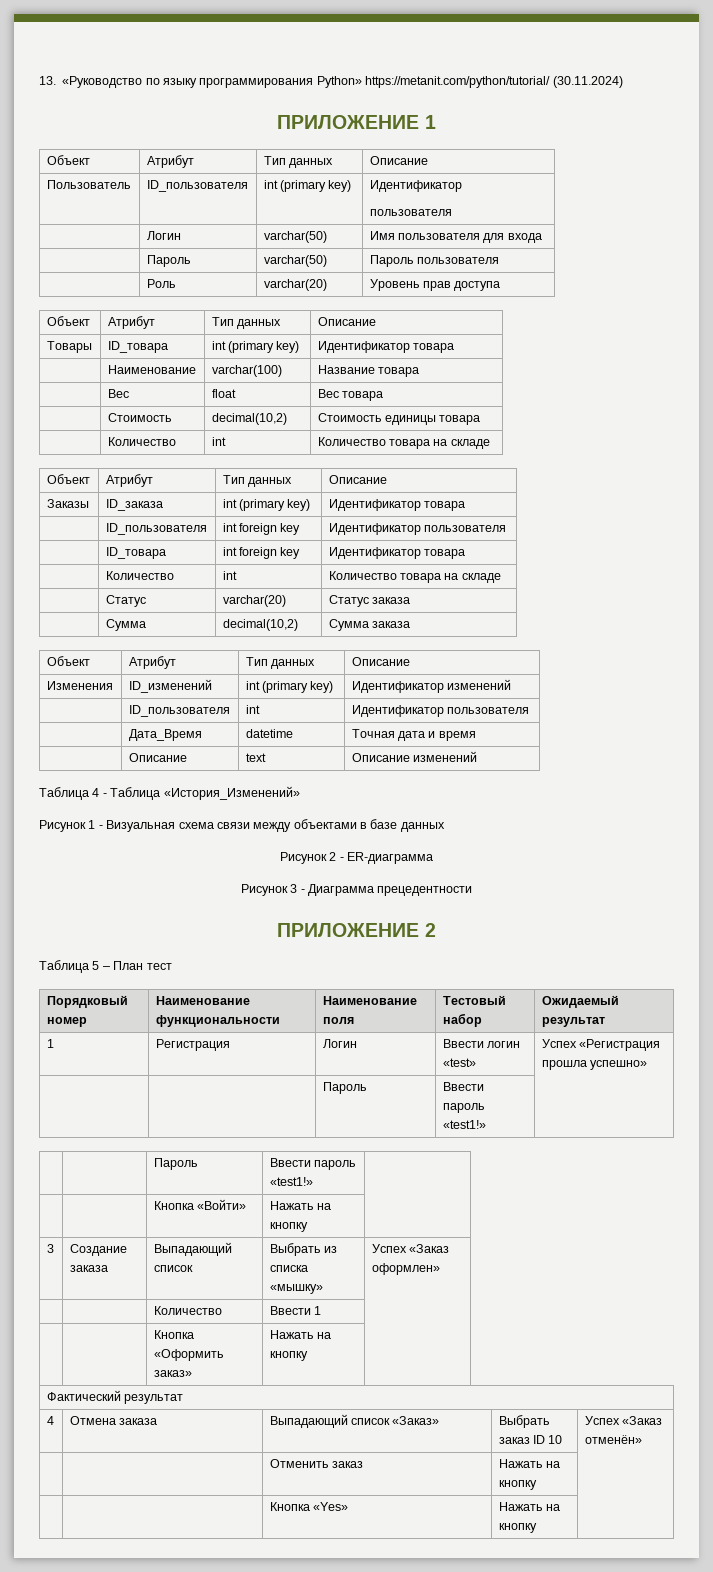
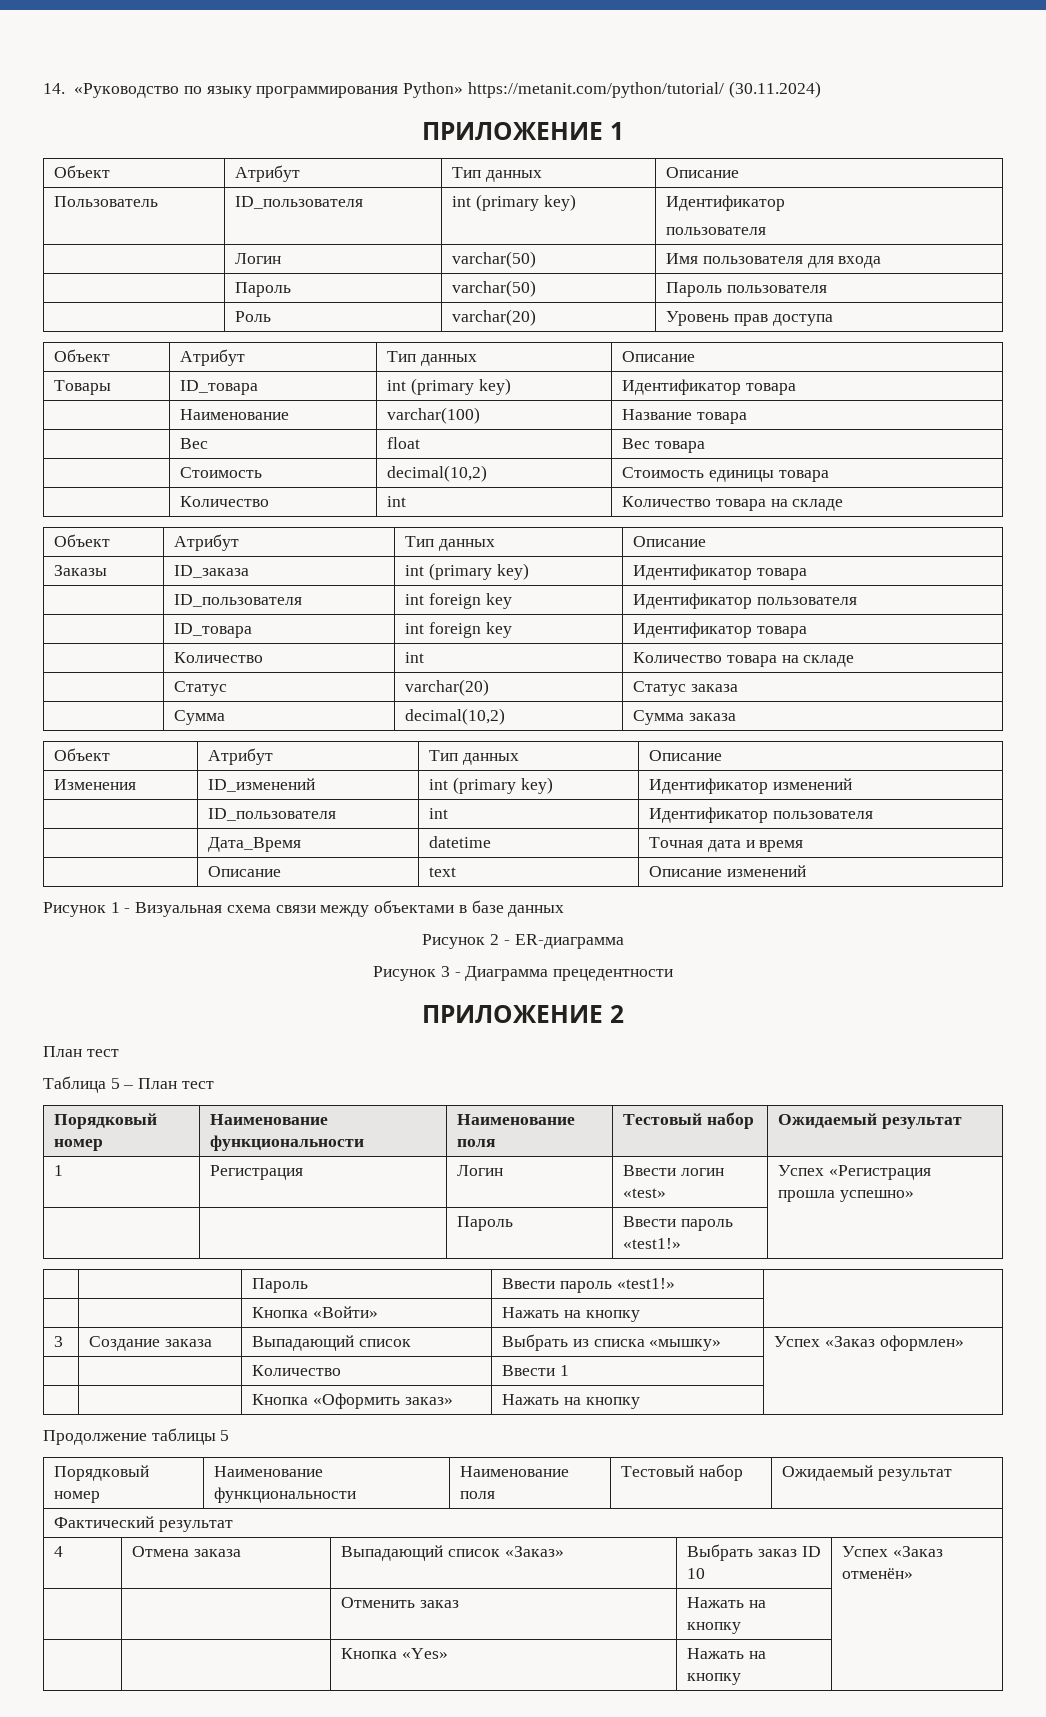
- 13. «Руководство по языку программирования Python» https://metanit.com/python/tutorial/ (30.11.2024)
+ 14. «Руководство по языку программирования Python» https://metanit.com/python/tutorial/ (30.11.2024)
- Таблица 4 - Таблица «История_Изменений»
  ПРИЛОЖЕНИЕ 2
+ План тест
+ Продолжение таблицы 5
+ Порядковый номер | Наименование функциональности | Наименование поля | Тестовый набор | Ожидаемый результат

